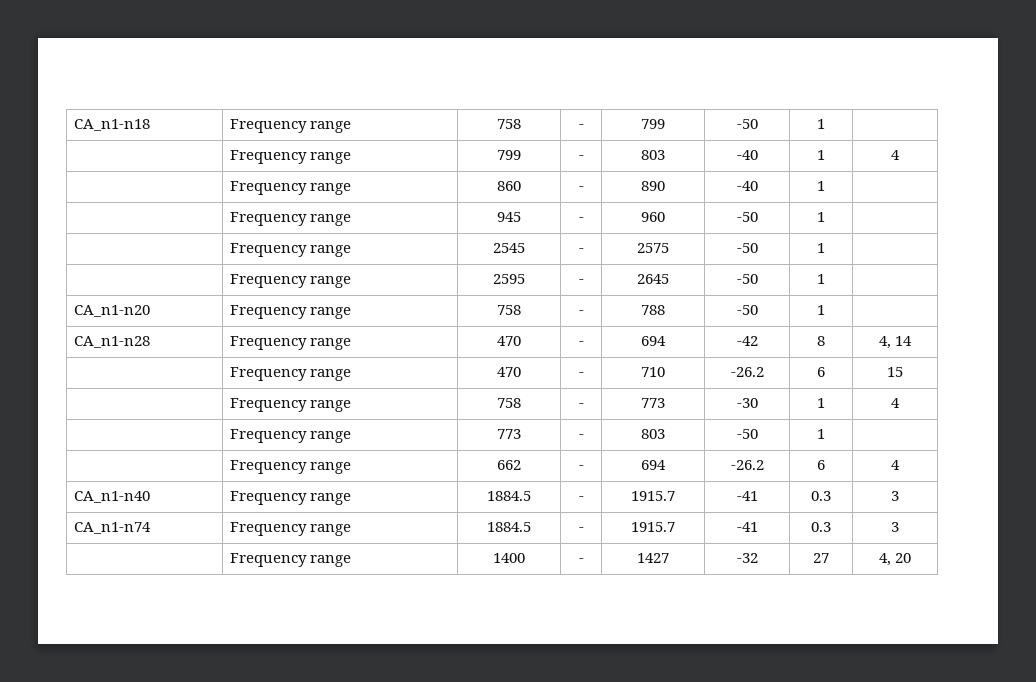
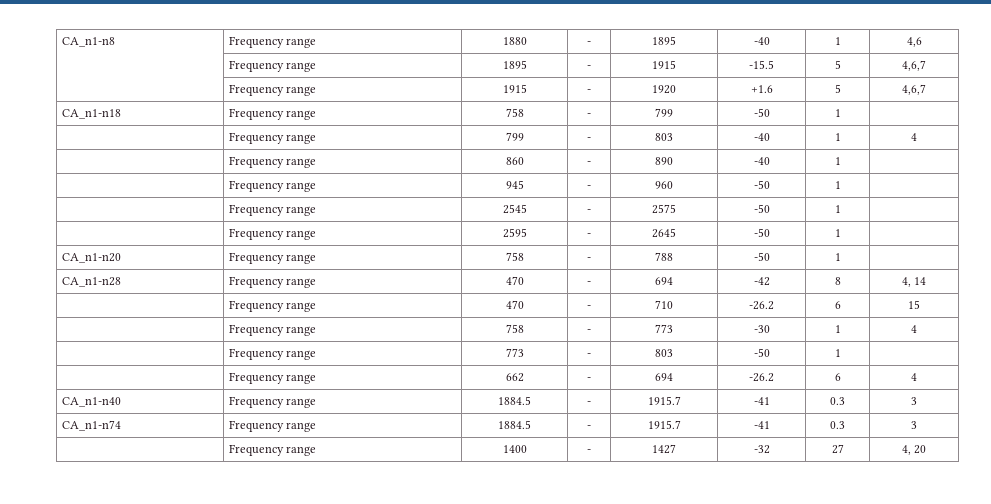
+ CA_n1-n8 | Frequency range | 1880 | - | 1895 | -40 | 1 | 4,6
+ | Frequency range | 1895 | - | 1915 | -15.5 | 5 | 4,6,7
+ | Frequency range | 1915 | - | 1920 | +1.6 | 5 | 4,6,7

